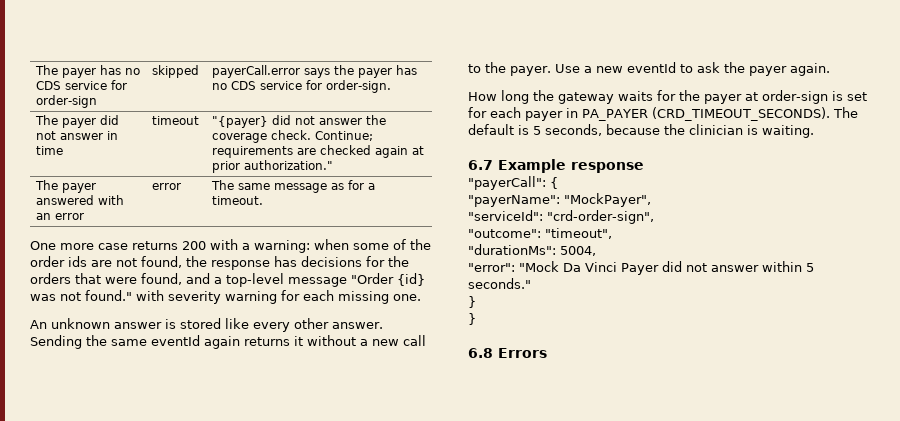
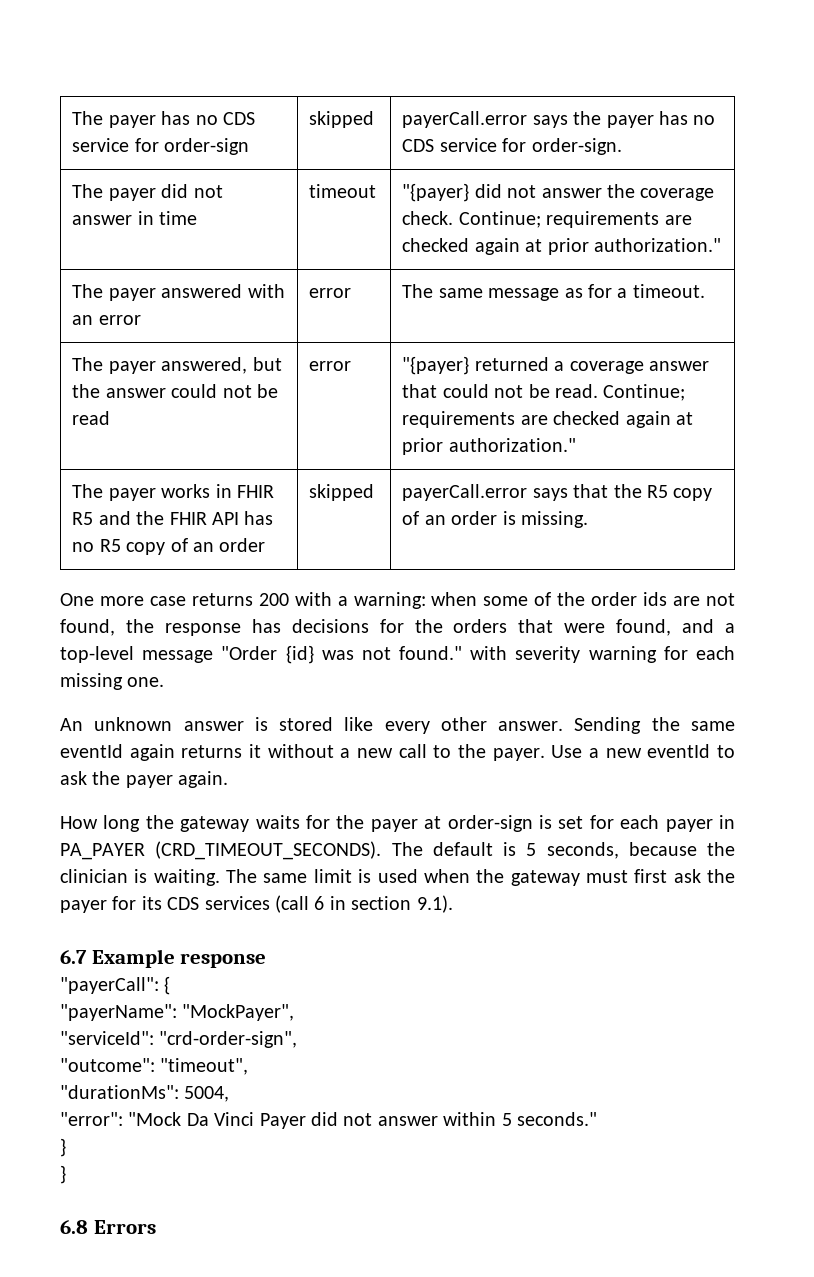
+ The payer answered, but the answer could not be read | error | "{payer} returned a coverage answer that could not be read. Continue; requirements are checked again at prior authorization."
+ The payer works in FHIR R5 and the FHIR API has no R5 copy of an order | skipped | payerCall.error says that the R5 copy of an order is missing.
+ The same limit is used when the gateway must first ask the payer for its CDS services (call 6 in section 9.1).

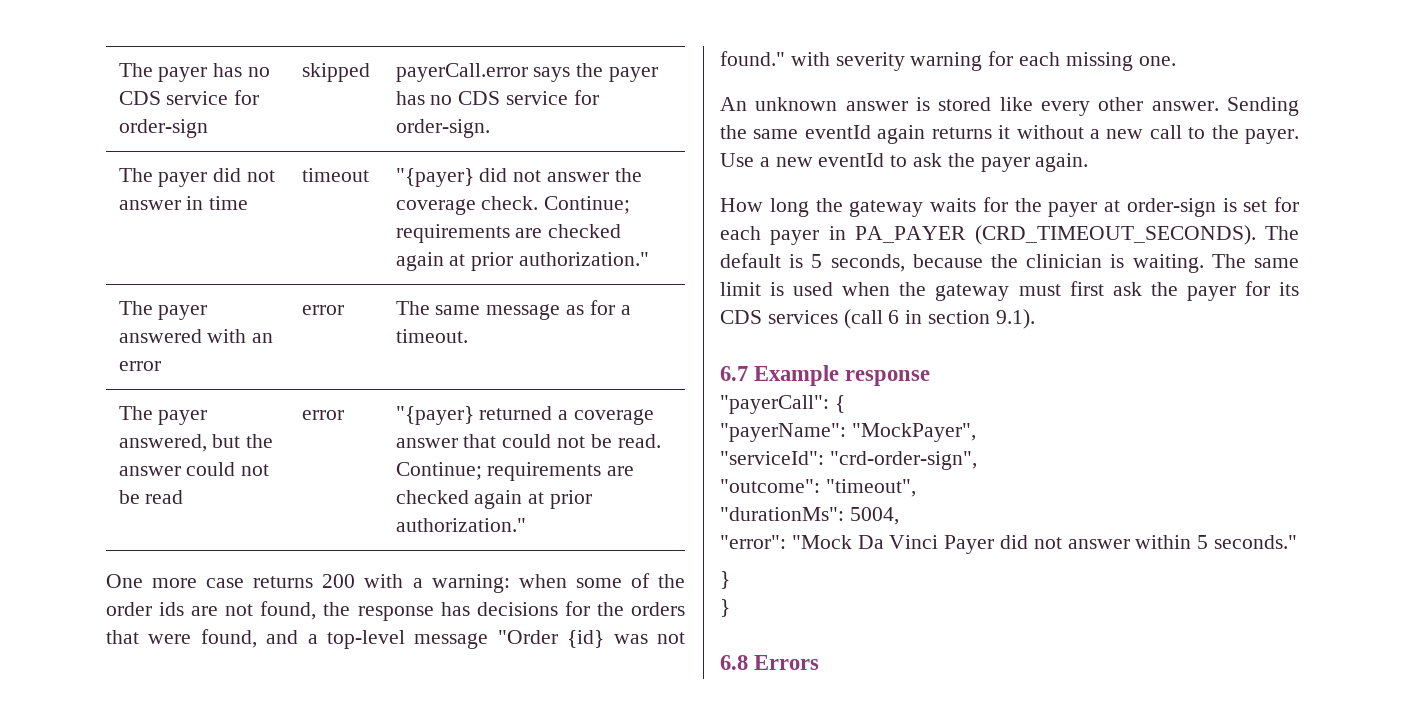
- The payer works in FHIR R5 and the FHIR API has no R5 copy of an order | skipped | payerCall.error says that the R5 copy of an order is missing.

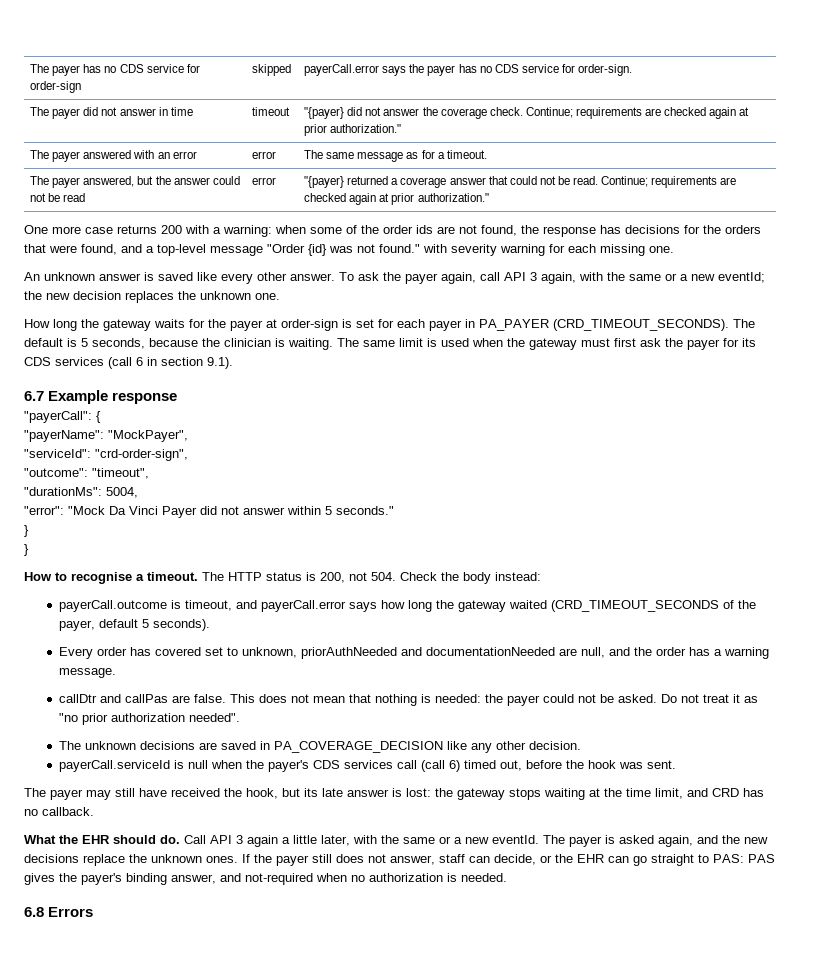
- An unknown answer is stored like every other answer.
+ An unknown answer is saved like every other answer.
- Sending the same eventId again returns it without a new call to the payer. Use a new eventId to ask the payer again.
+ To ask the payer again, call API 3 again, with the same or a new eventId; the new decision replaces the unknown one.
+ How to recognise a timeout. The HTTP status is 200, not 504. Check the body instead:
+ payerCall.outcome is timeout, and payerCall.error says how long the gateway waited (CRD_TIMEOUT_SECONDS of the payer, default 5 seconds).
+ Every order has covered set to unknown, priorAuthNeeded and documentationNeeded are null, and the order has a warning message.
+ callDtr and callPas are false. This does not mean that nothing is needed: the payer could not be asked. Do not treat it as "no prior authorization needed".
+ The unknown decisions are saved in PA_COVERAGE_DECISION like any other decision.
+ payerCall.serviceId is null when the payer's CDS services call (call 6) timed out, before the hook was sent.
+ The payer may still have received the hook, but its late answer is lost: the gateway stops waiting at the time limit, and CRD has no callback.
+ What the EHR should do. Call API 3 again a little later, with the same or a new eventId. The payer is asked again, and the new decisions replace the unknown ones. If the payer still does not answer, staff can decide, or the EHR can go straight to PAS: PAS gives the payer's binding answer, and not-required when no authorization is needed.

